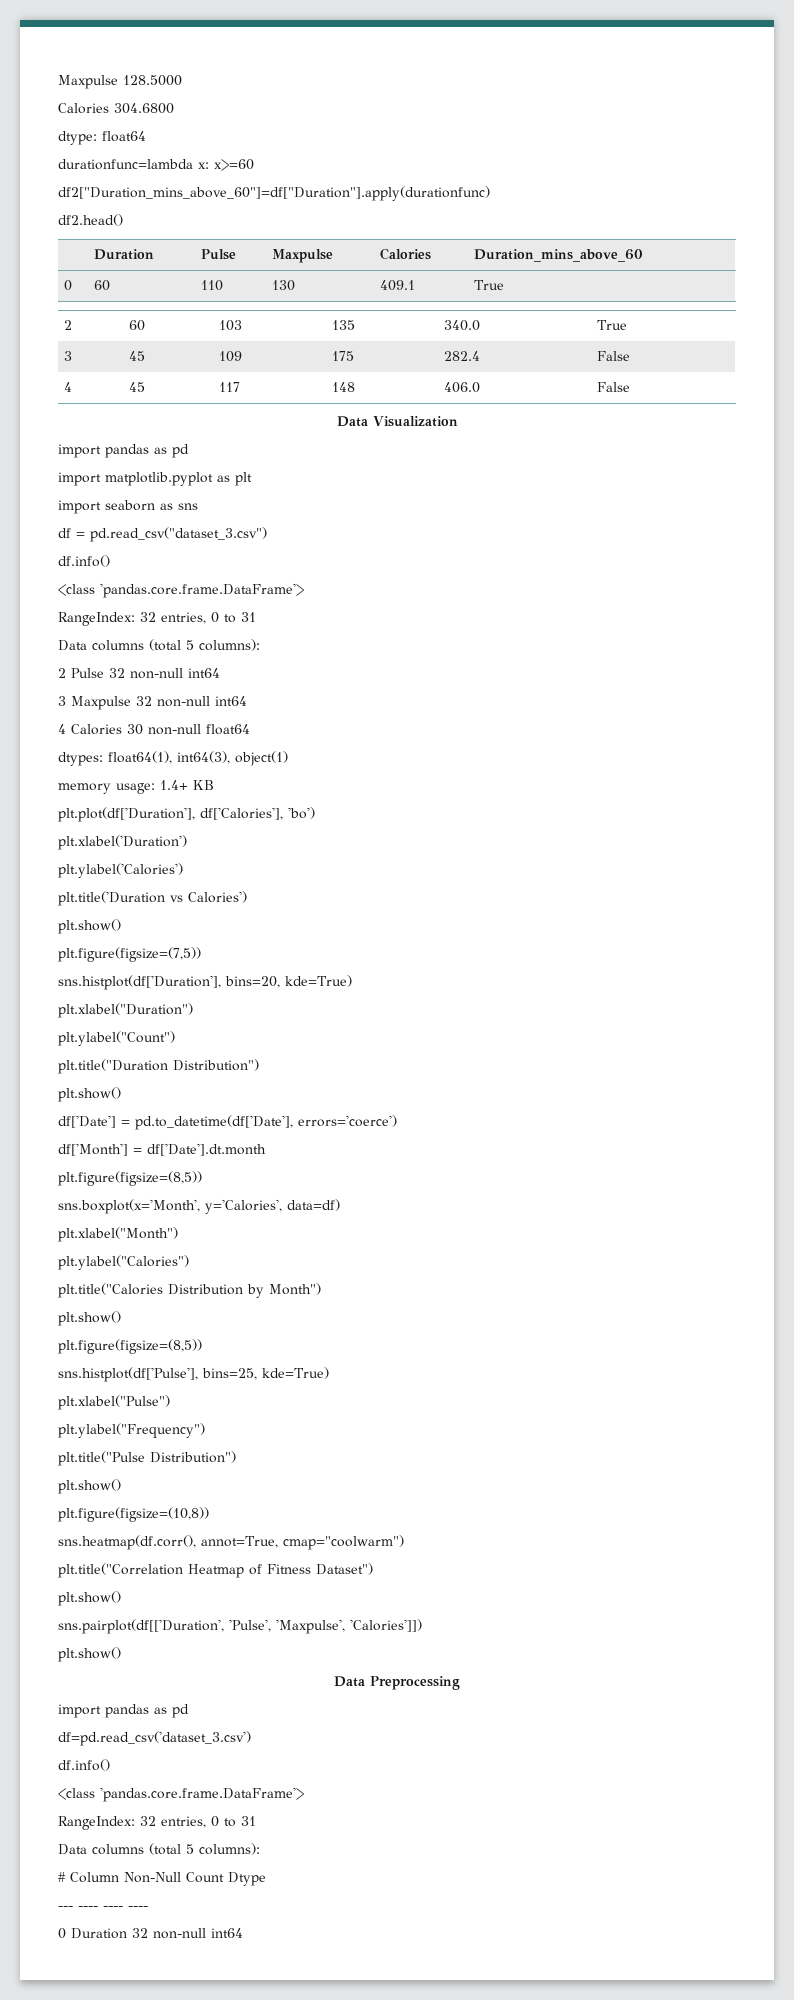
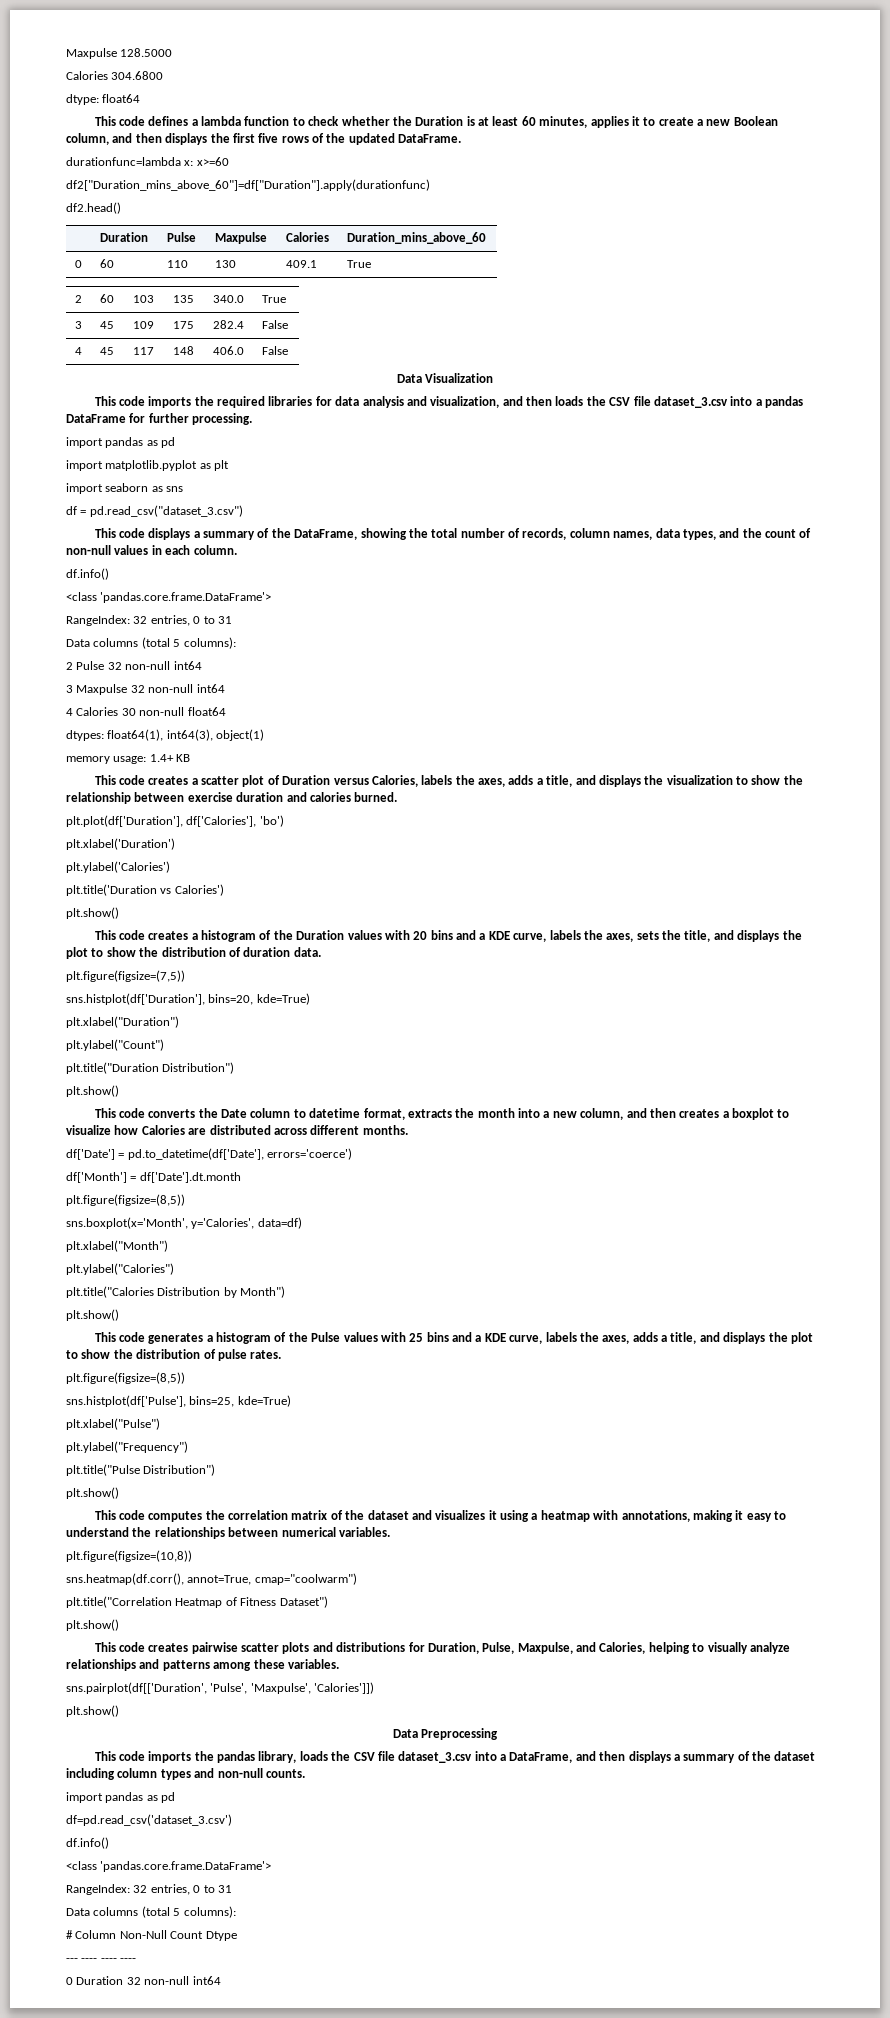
+ This code defines a lambda function to check whether the Duration is at least 60 minutes, applies it to create a new Boolean column, and then displays the first five rows of the updated DataFrame.
+ This code imports the required libraries for data analysis and visualization, and then loads the CSV file dataset_3.csv into a pandas DataFrame for further processing.
+ This code displays a summary of the DataFrame, showing the total number of records, column names, data types, and the count of non-null values in each column.
+ This code creates a scatter plot of Duration versus Calories, labels the axes, adds a title, and displays the visualization to show the relationship between exercise duration and calories burned.
+ This code creates a histogram of the Duration values with 20 bins and a KDE curve, labels the axes, sets the title, and displays the plot to show the distribution of duration data.
+ This code converts the Date column to datetime format, extracts the month into a new column, and then creates a boxplot to visualize how Calories are distributed across different months.
+ This code generates a histogram of the Pulse values with 25 bins and a KDE curve, labels the axes, adds a title, and displays the plot to show the distribution of pulse rates.
+ This code computes the correlation matrix of the dataset and visualizes it using a heatmap with annotations, making it easy to understand the relationships between numerical variables.
+ This code creates pairwise scatter plots and distributions for Duration, Pulse, Maxpulse, and Calories, helping to visually analyze relationships and patterns among these variables.
+ This code imports the pandas library, loads the CSV file dataset_3.csv into a DataFrame, and then displays a summary of the dataset including column types and non-null counts.

